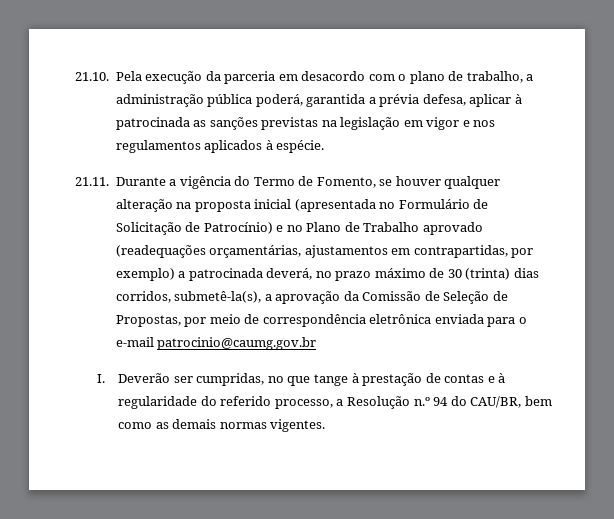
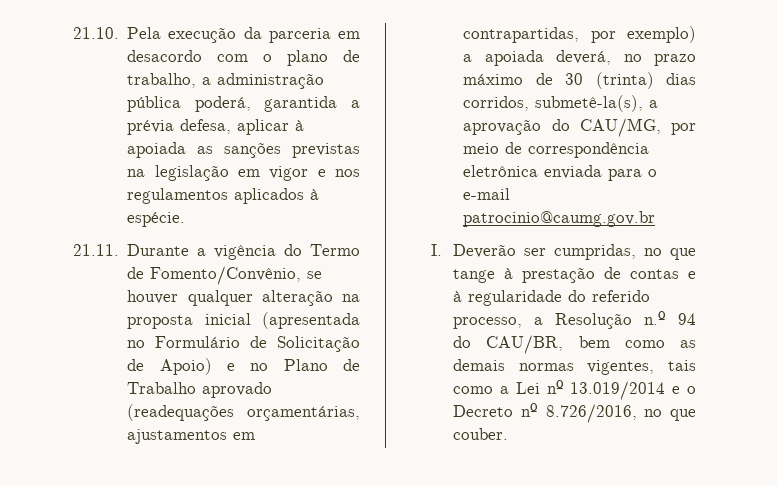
- 21.10. Pela execução da parceria em desacordo com o plano de trabalho, a administração pública poderá, garantida a prévia defesa, aplicar à patrocinada as sanções previstas na legislação em vigor e nos regulamentos aplicados à espécie.
+ 21.10. Pela execução da parceria em desacordo com o plano de trabalho, a administração pública poderá, garantida a prévia defesa, aplicar à apoiada as sanções previstas na legislação em vigor e nos regulamentos aplicados à espécie.
- 21.11. Durante a vigência do Termo de Fomento, se houver qualquer alteração na proposta inicial (apresentada no Formulário de Solicitação de Patrocínio) e no Plano de Trabalho aprovado (readequações orçamentárias, ajustamentos em contrapartidas, por exemplo) a patrocinada deverá, no prazo máximo de 30 (trinta) dias corridos, submetê-la(s), a aprovação da Comissão de Seleção de Propostas, por meio de correspondência eletrônica enviada para o e-mail patrocinio@caumg.gov.br
+ 21.11. Durante a vigência do Termo de Fomento/Convênio, se houver qualquer alteração na proposta inicial (apresentada no Formulário de Solicitação de Apoio) e no Plano de Trabalho aprovado (readequações orçamentárias, ajustamentos em contrapartidas, por exemplo) a apoiada deverá, no prazo máximo de 30 (trinta) dias corridos, submetê-la(s), a aprovação do CAU/MG, por meio de correspondência eletrônica enviada para o e-mail patrocinio@caumg.gov.br
- I. Deverão ser cumpridas, no que tange à prestação de contas e à regularidade do referido processo, a Resolução n.º 94 do CAU/BR, bem como as demais normas vigentes.
+ I. Deverão ser cumpridas, no que tange à prestação de contas e à regularidade do referido processo, a Resolução n.º 94 do CAU/BR, bem como as demais normas vigentes, tais como a Lei nº 13.019/2014 e o Decreto nº 8.726/2016, no que couber.

